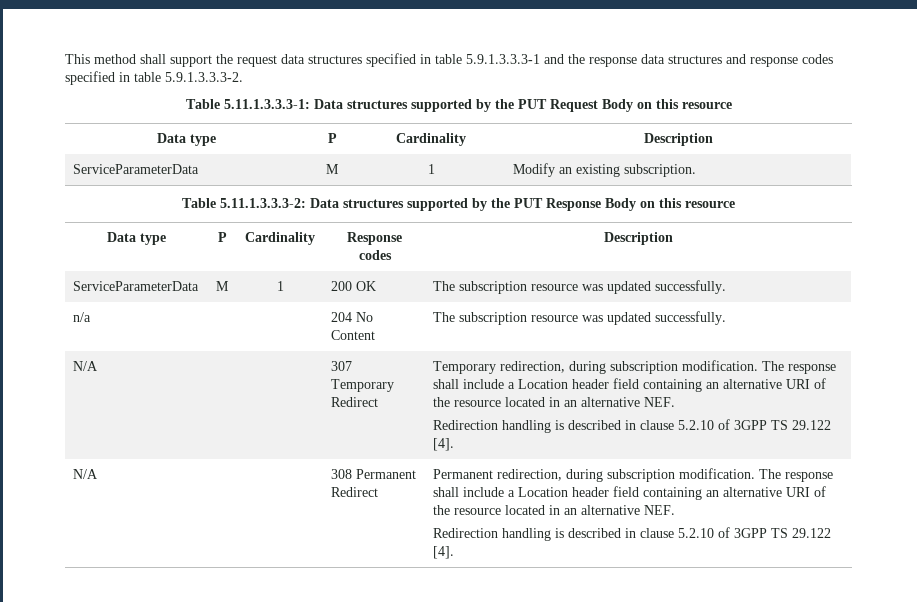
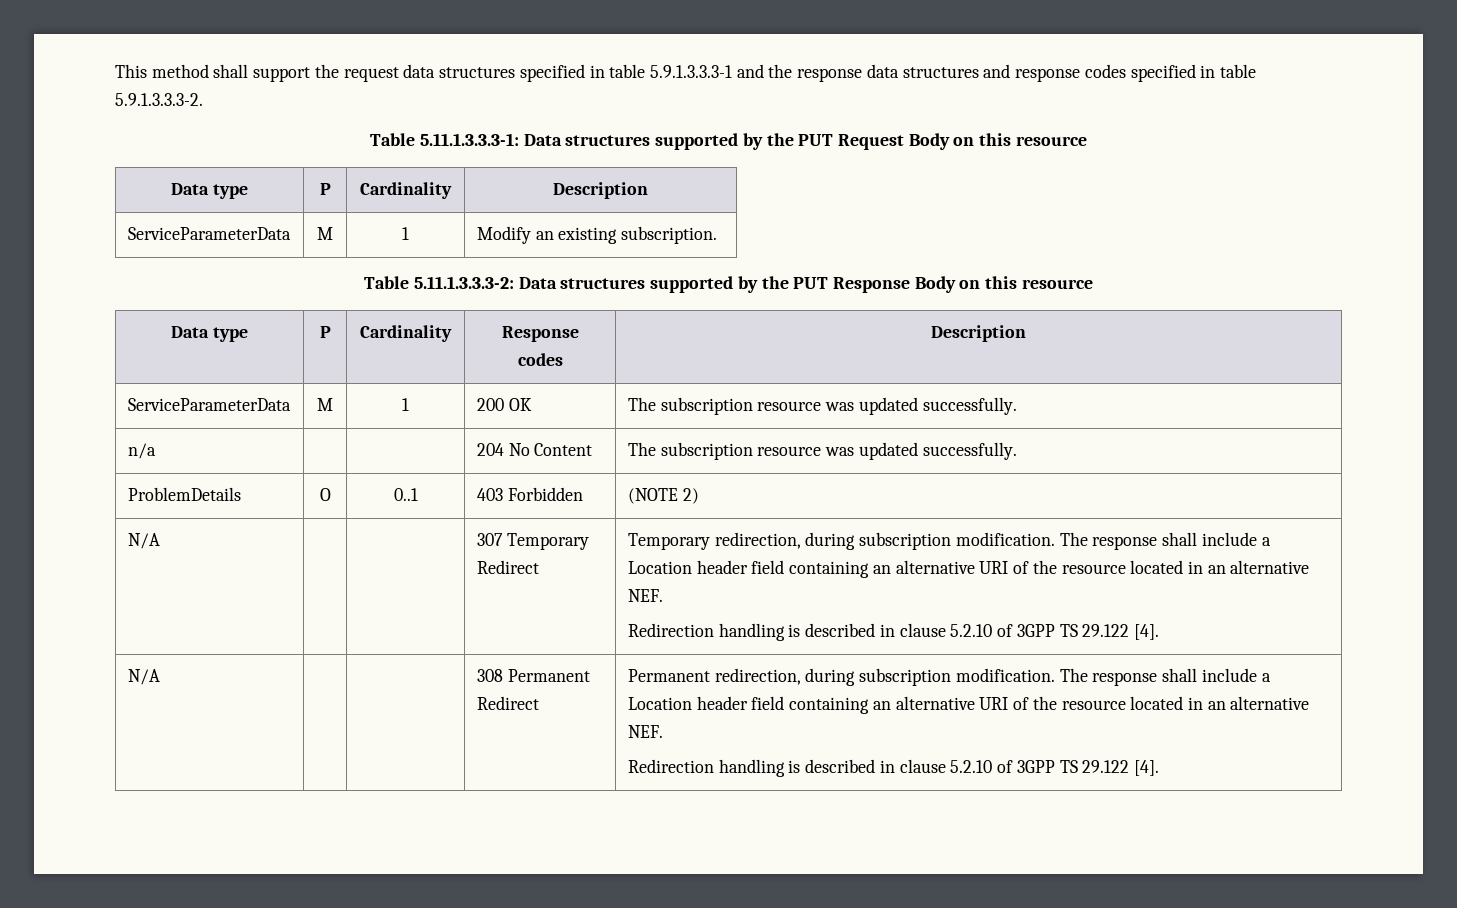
+ ProblemDetails | O | 0..1 | 403 Forbidden | (NOTE 2)

